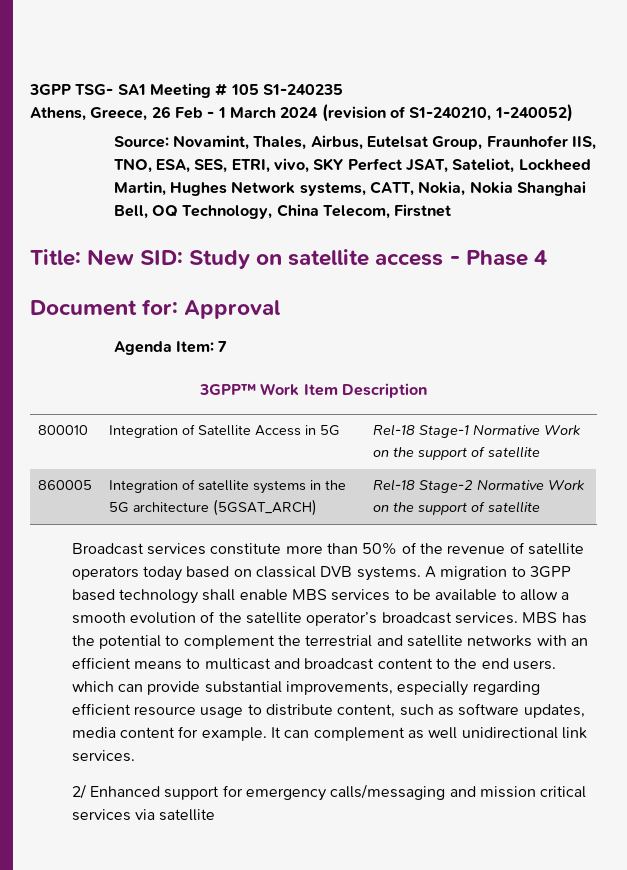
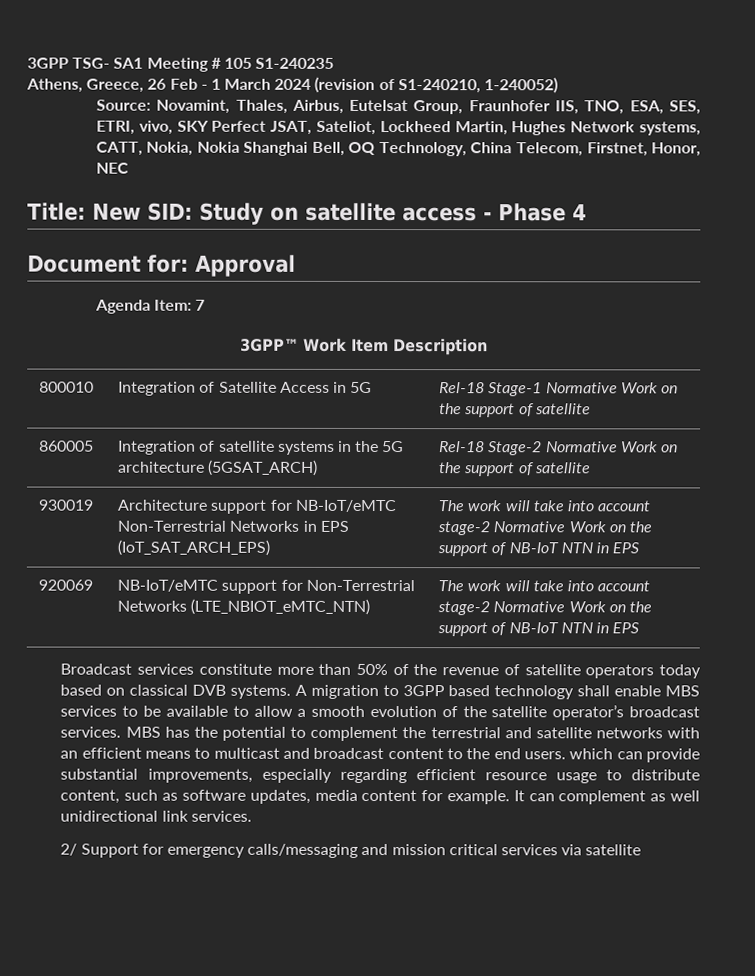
- Source: Novamint, Thales, Airbus, Eutelsat Group, Fraunhofer IIS, TNO, ESA, SES, ETRI, vivo, SKY Perfect JSAT, Sateliot, Lockheed Martin, Hughes Network systems, CATT, Nokia, Nokia Shanghai Bell, OQ Technology, China Telecom, Firstnet
+ Source: Novamint, Thales, Airbus, Eutelsat Group, Fraunhofer IIS, TNO, ESA, SES, ETRI, vivo, SKY Perfect JSAT, Sateliot, Lockheed Martin, Hughes Network systems, CATT, Nokia, Nokia Shanghai Bell, OQ Technology, China Telecom, Firstnet, Honor, NEC
+ 930019 | Architecture support for NB-IoT/eMTC Non-Terrestrial Networks in EPS (IoT_SAT_ARCH_EPS) | The work will take into account stage-2 Normative Work on the support of NB-IoT NTN in EPS
+ 920069 | NB-IoT/eMTC support for Non-Terrestrial Networks (LTE_NBIOT_eMTC_NTN) | The work will take into account stage-2 Normative Work on the support of NB-IoT NTN in EPS
- 2/ Enhanced support for emergency calls/messaging and mission critical services via satellite
+ 2/ Support for emergency calls/messaging and mission critical services via satellite

